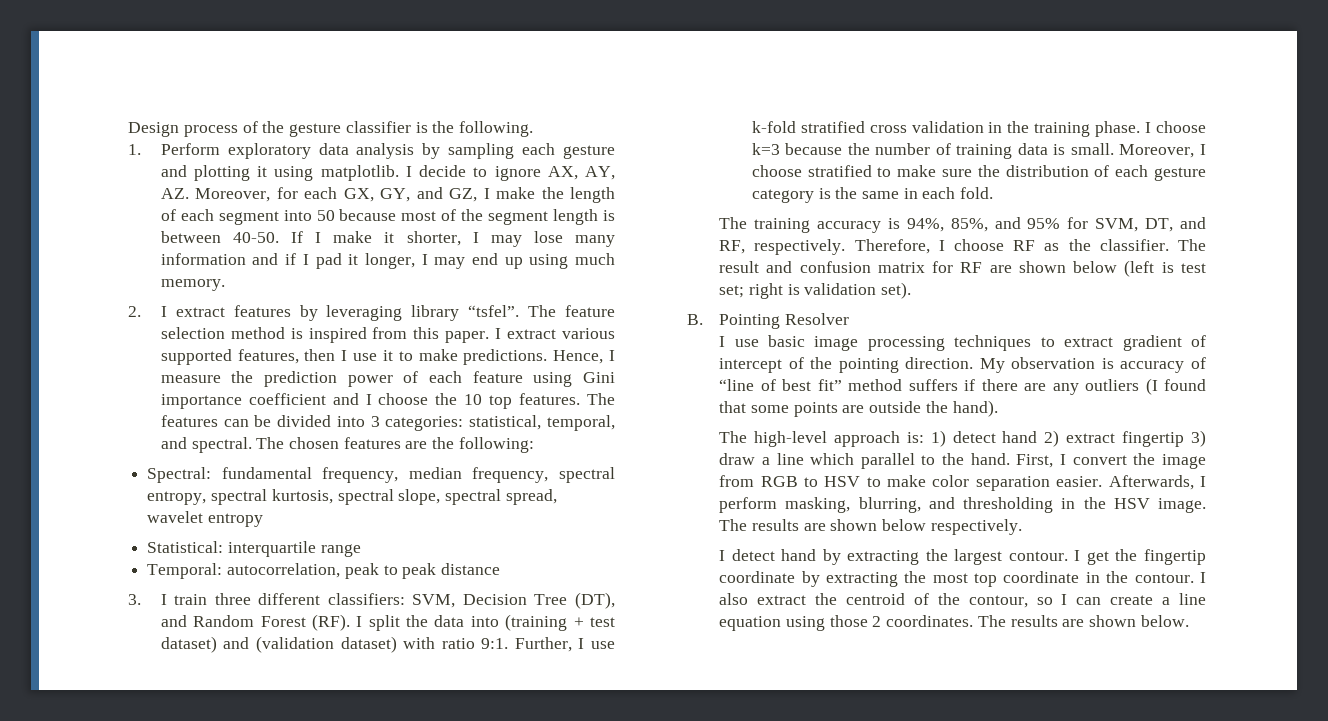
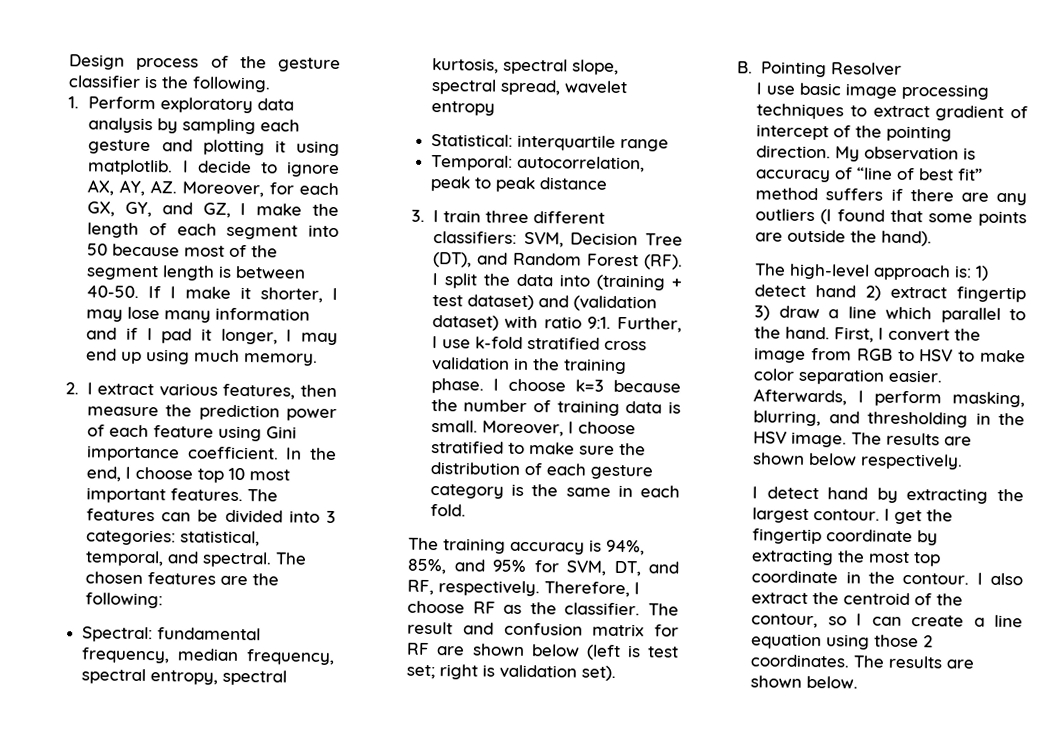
- 2. I extract features by leveraging library “tsfel”. The feature selection method is inspired from this paper. I extract various supported features, then I use it to make predictions. Hence, I measure the prediction power of each feature using Gini importance coefficient and I choose the 10 top features.
+ 2. I extract various features, then measure the prediction power of each feature using Gini importance coefficient. In the end, I choose top 10 most important features.

